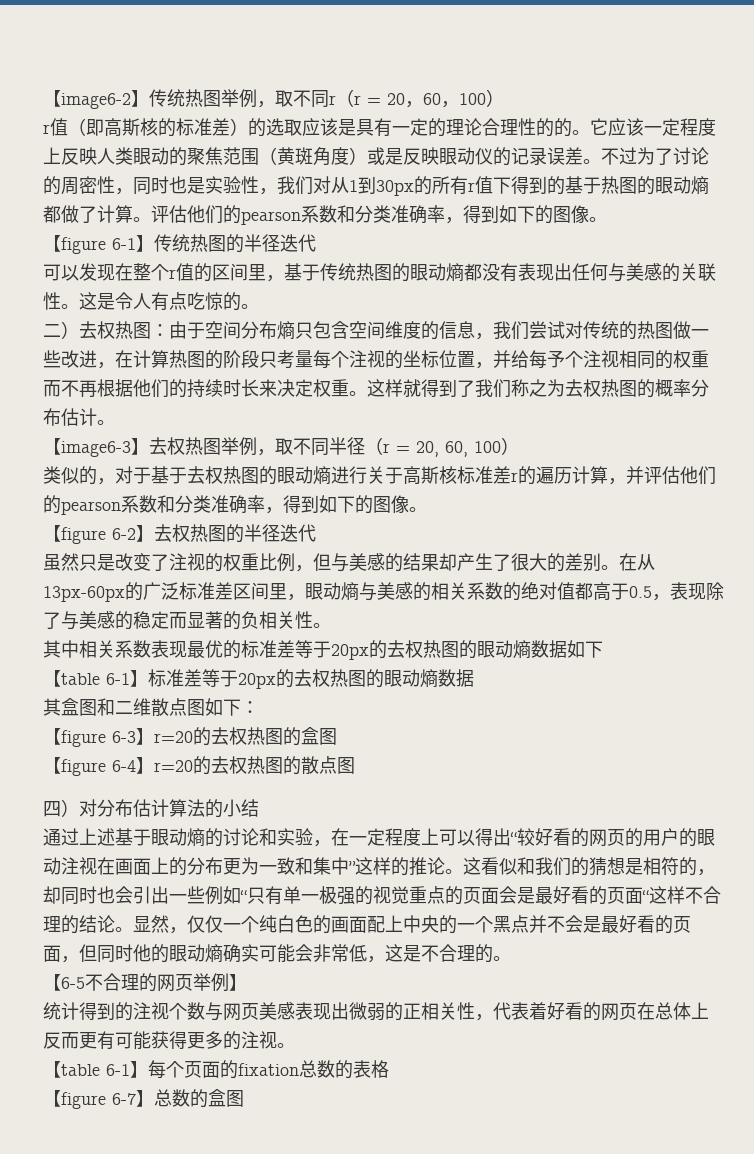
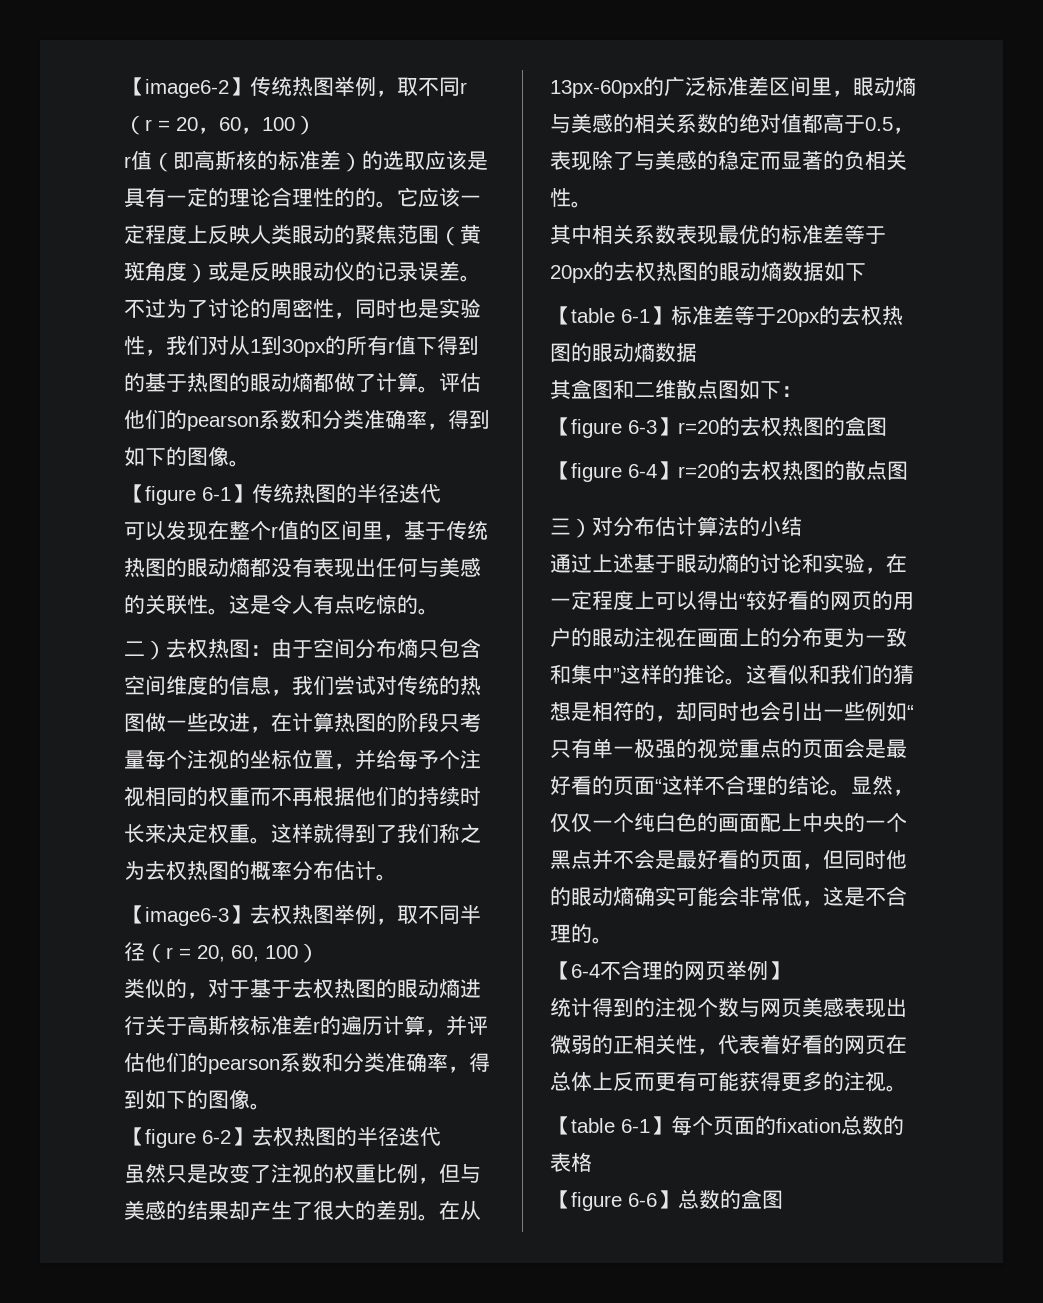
- 四）对分布估计算法的小结
+ 三）对分布估计算法的小结
- 【6-5不合理的网页举例】
+ 【6-4不合理的网页举例】
- 【figure 6-7】总数的盒图
+ 【figure 6-6】总数的盒图

